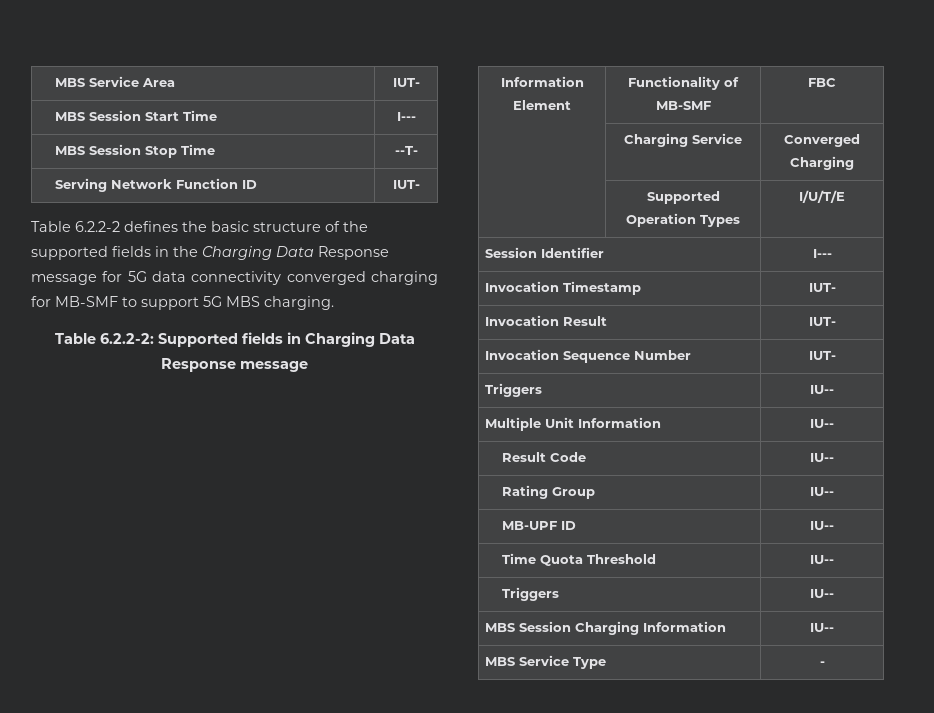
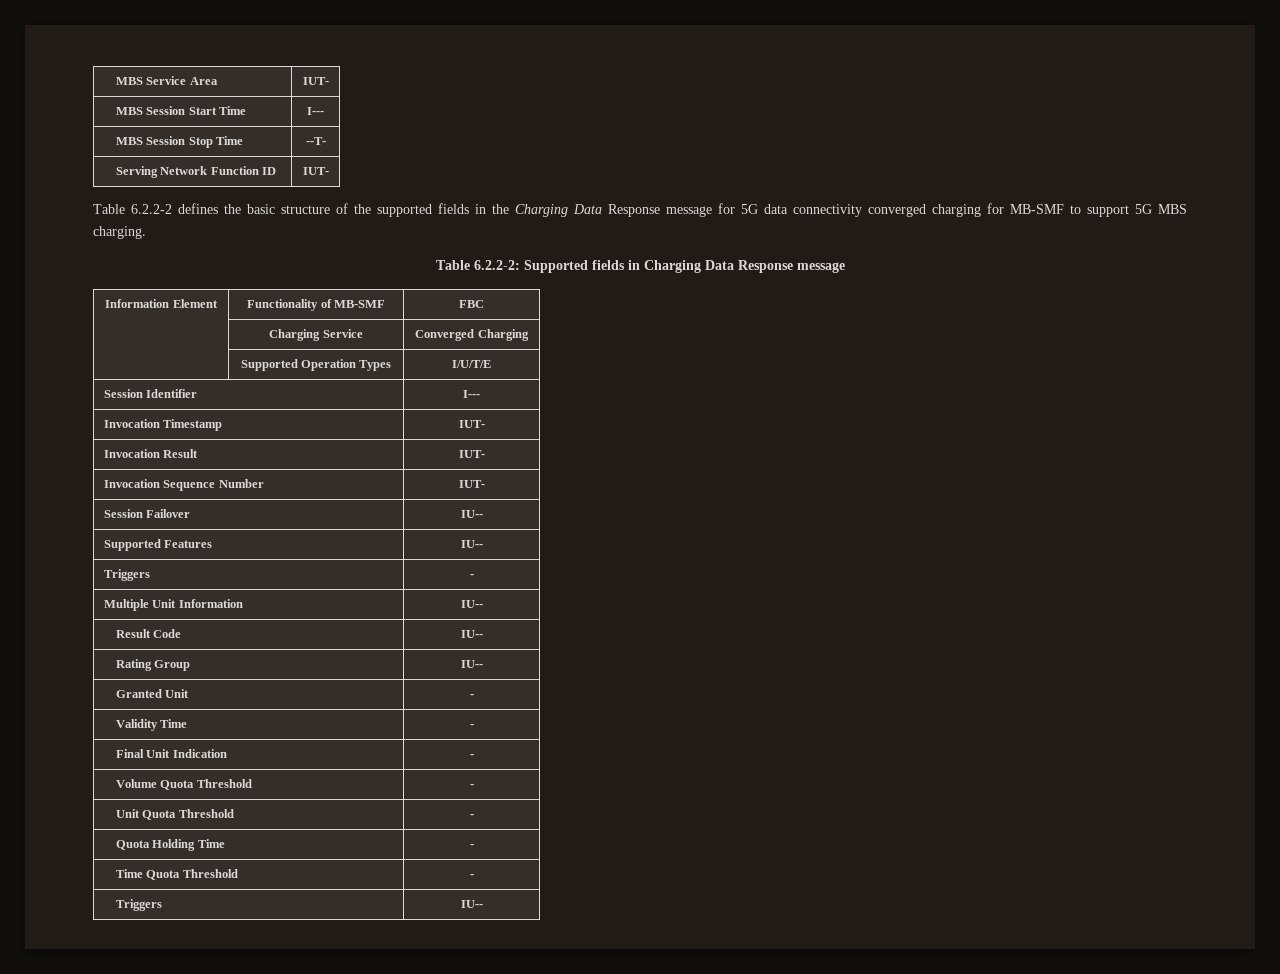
  Invocation Sequence Number | IUT-
- Triggers | IU--
+ Session Failover | IU--
+ Supported Features | IU--
+ Triggers | -
- MB-UPF ID | IU--
+ Granted Unit | -
+ Validity Time | -
+ Final Unit Indication | -
+ Volume Quota Threshold | -
+ Unit Quota Threshold | -
+ Quota Holding Time | -
- Time Quota Threshold | IU--
+ Time Quota Threshold | -
  Triggers | IU--
- MBS Session Charging Information | IU--
- MBS Service Type | -

